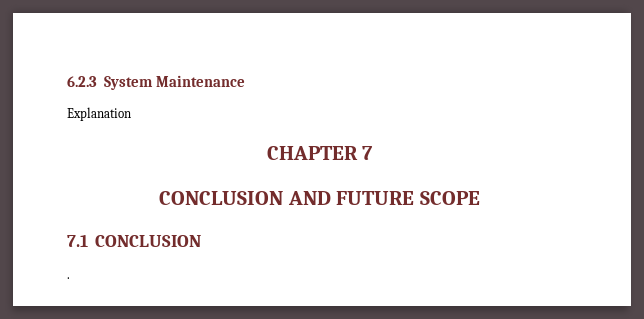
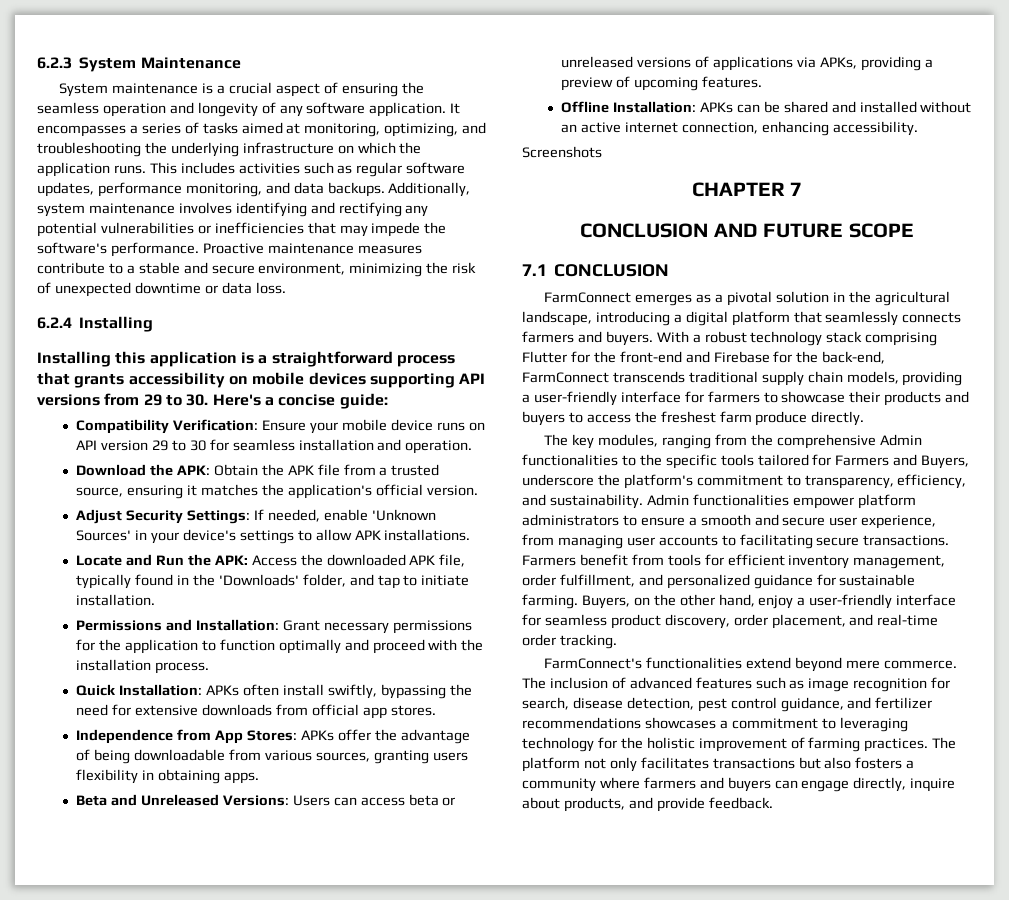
- Explanation
+ System maintenance is a crucial aspect of ensuring the seamless operation and longevity of any software application. It encompasses a series of tasks aimed at monitoring, optimizing, and troubleshooting the underlying infrastructure on which the application runs. This includes activities such as regular software updates, performance monitoring, and data backups. Additionally, system maintenance involves identifying and rectifying any potential vulnerabilities or inefficiencies that may impede the software's performance. Proactive maintenance measures contribute to a stable and secure environment, minimizing the risk of unexpected downtime or data loss.
+ 6.2.4 Installing
+ Installing this application is a straightforward process that grants accessibility on mobile devices supporting API versions from 29 to 30. Here's a concise guide:
+ Compatibility Verification: Ensure your mobile device runs on API version 29 to 30 for seamless installation and operation.
+ Download the APK: Obtain the APK file from a trusted source, ensuring it matches the application's official version.
+ Adjust Security Settings: If needed, enable 'Unknown Sources' in your device's settings to allow APK installations.
+ Locate and Run the APK: Access the downloaded APK file, typically found in the 'Downloads' folder, and tap to initiate installation.
+ Permissions and Installation: Grant necessary permissions for the application to function optimally and proceed with the installation process.
+ Quick Installation: APKs often install swiftly, bypassing the need for extensive downloads from official app stores.
+ Independence from App Stores: APKs offer the advantage of being downloadable from various sources, granting users flexibility in obtaining apps.
+ Beta and Unreleased Versions: Users can access beta or unreleased versions of applications via APKs, providing a preview of upcoming features.
+ Offline Installation: APKs can be shared and installed without an active internet connection, enhancing accessibility.
+ Screenshots
- .
+ FarmConnect emerges as a pivotal solution in the agricultural landscape, introducing a digital platform that seamlessly connects farmers and buyers. With a robust technology stack comprising Flutter for the front-end and Firebase for the back-end, FarmConnect transcends traditional supply chain models, providing a user-friendly interface for farmers to showcase their products and buyers to access the freshest farm produce directly.
+ The key modules, ranging from the comprehensive Admin functionalities to the specific tools tailored for Farmers and Buyers, underscore the platform's commitment to transparency, efficiency, and sustainability. Admin functionalities empower platform administrators to ensure a smooth and secure user experience, from managing user accounts to facilitating secure transactions. Farmers benefit from tools for efficient inventory management, order fulfillment, and personalized guidance for sustainable farming. Buyers, on the other hand, enjoy a user-friendly interface for seamless product discovery, order placement, and real-time order tracking.
+ FarmConnect's functionalities extend beyond mere commerce. The inclusion of advanced features such as image recognition for search, disease detection, pest control guidance, and fertilizer recommendations showcases a commitment to leveraging technology for the holistic improvement of farming practices. The platform not only facilitates transactions but also fosters a community where farmers and buyers can engage directly, inquire about products, and provide feedback.

